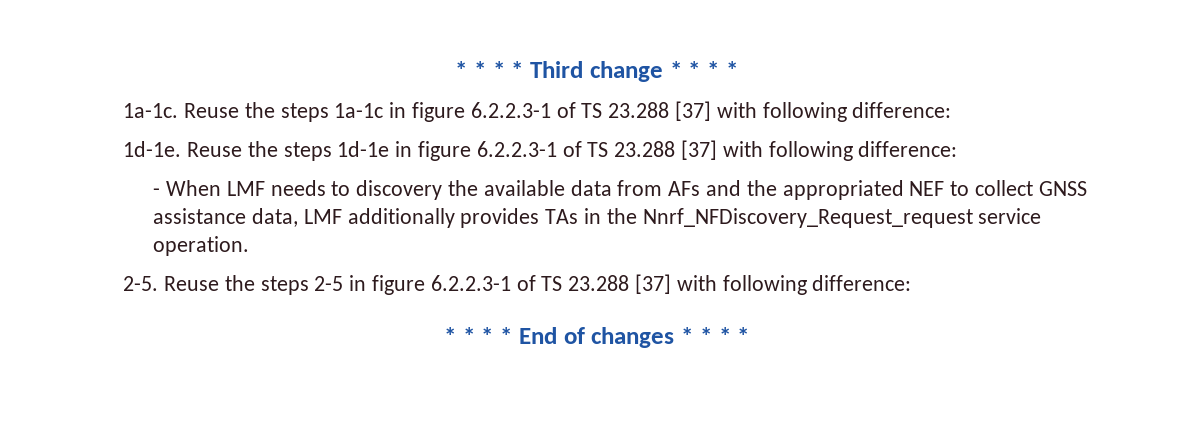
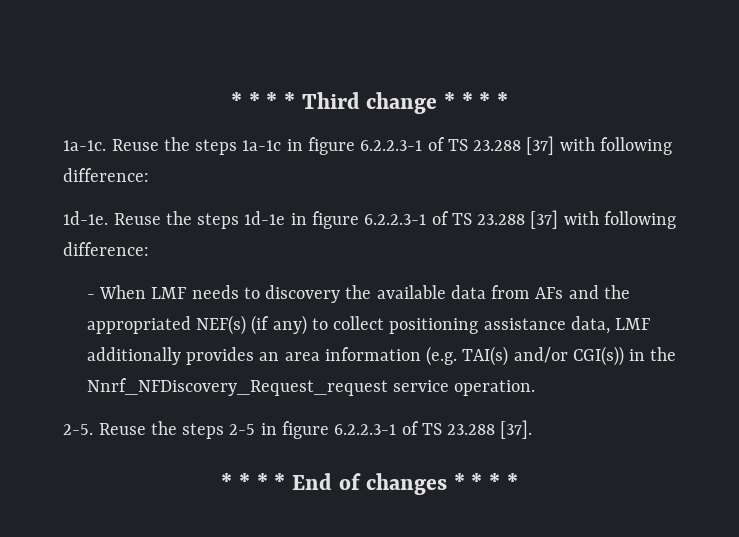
- - When LMF needs to discovery the available data from AFs and the appropriated NEF to collect GNSS assistance data, LMF additionally provides TAs in the Nnrf_NFDiscovery_Request_request service operation.
+ - When LMF needs to discovery the available data from AFs and the appropriated NEF(s) (if any) to collect positioning assistance data, LMF additionally provides an area information (e.g. TAI(s) and/or CGI(s)) in the Nnrf_NFDiscovery_Request_request service operation.
- Reuse the steps 2-5 in figure 6.2.2.3-1 of TS 23.288 [37] with following difference:
+ Reuse the steps 2-5 in figure 6.2.2.3-1 of TS 23.288 [37].

